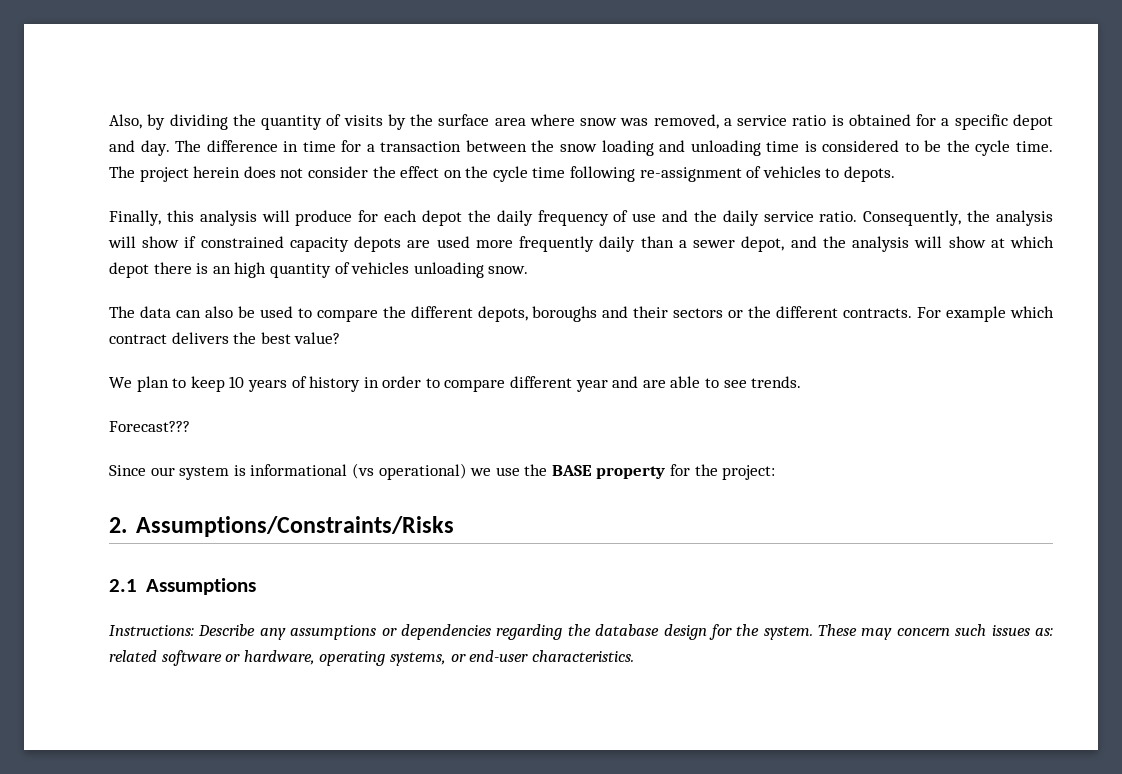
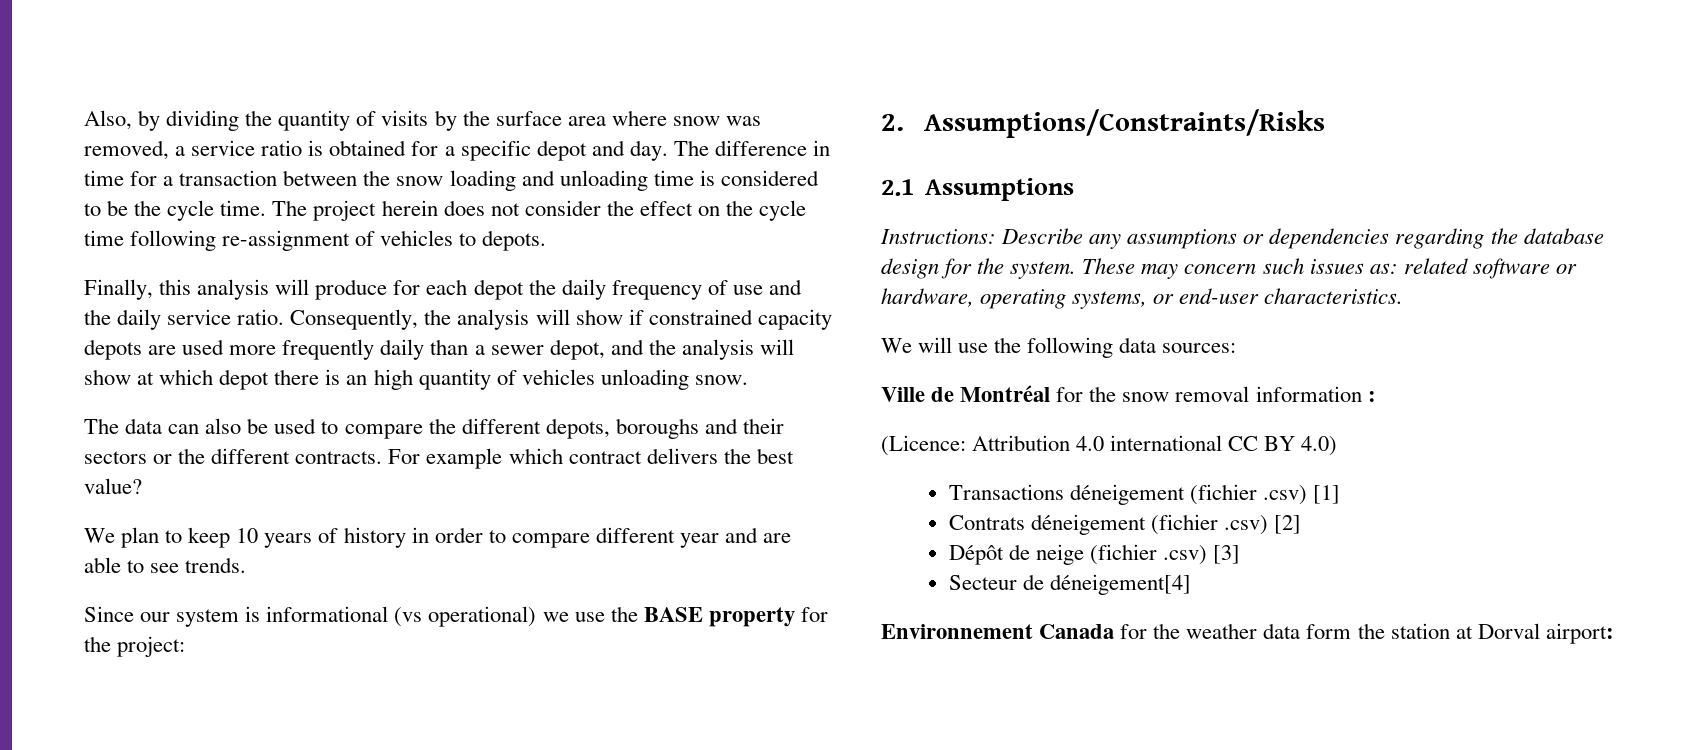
- Forecast???
+ We will use the following data sources:
+ Ville de Montréal for the snow removal information :
+ (Licence: Attribution 4.0 international CC BY 4.0)
+ Transactions déneigement (fichier .csv) [1]
+ Contrats déneigement (fichier .csv) [2]
+ Dépôt de neige (fichier .csv) [3]
+ Secteur de déneigement[4]
+ Environnement Canada for the weather data form the station at Dorval airport:

